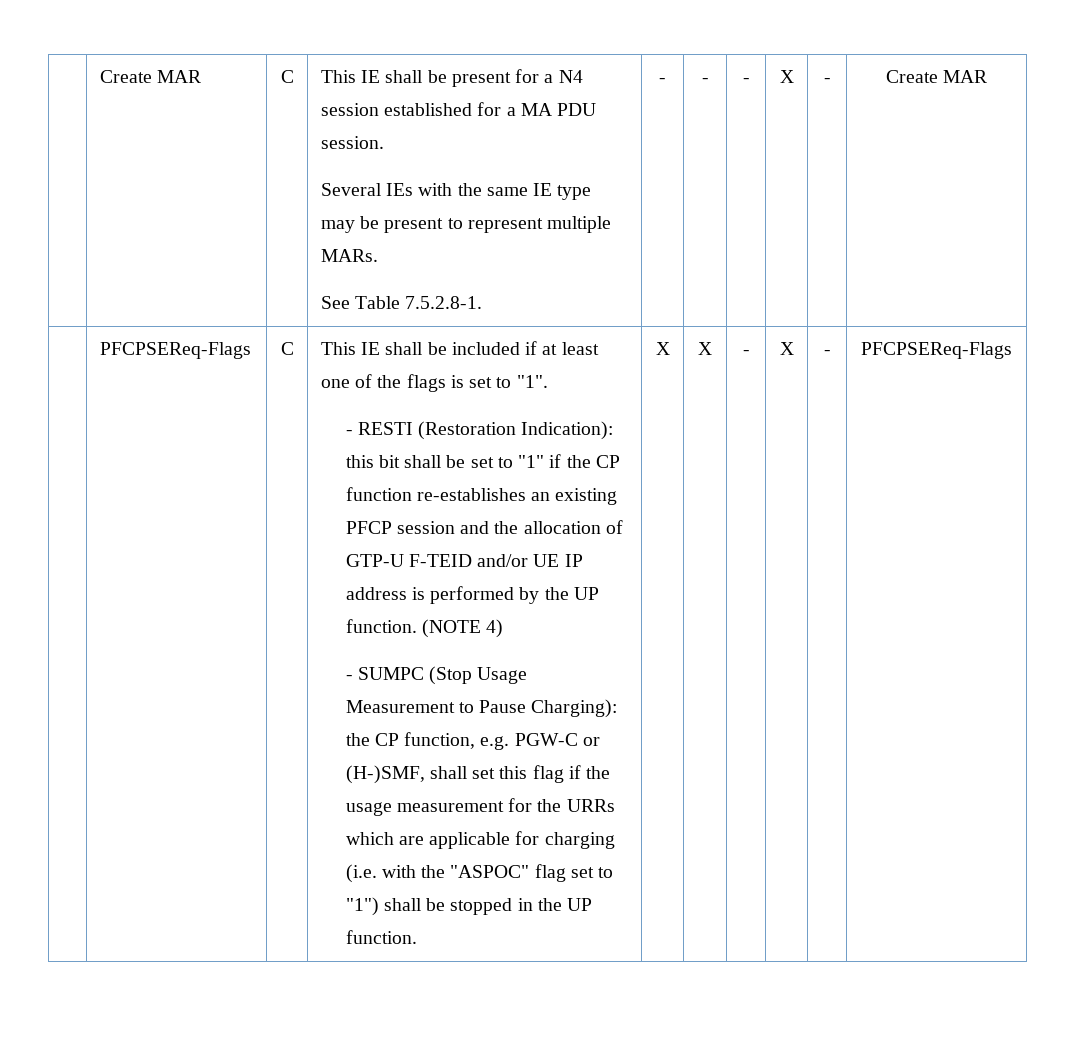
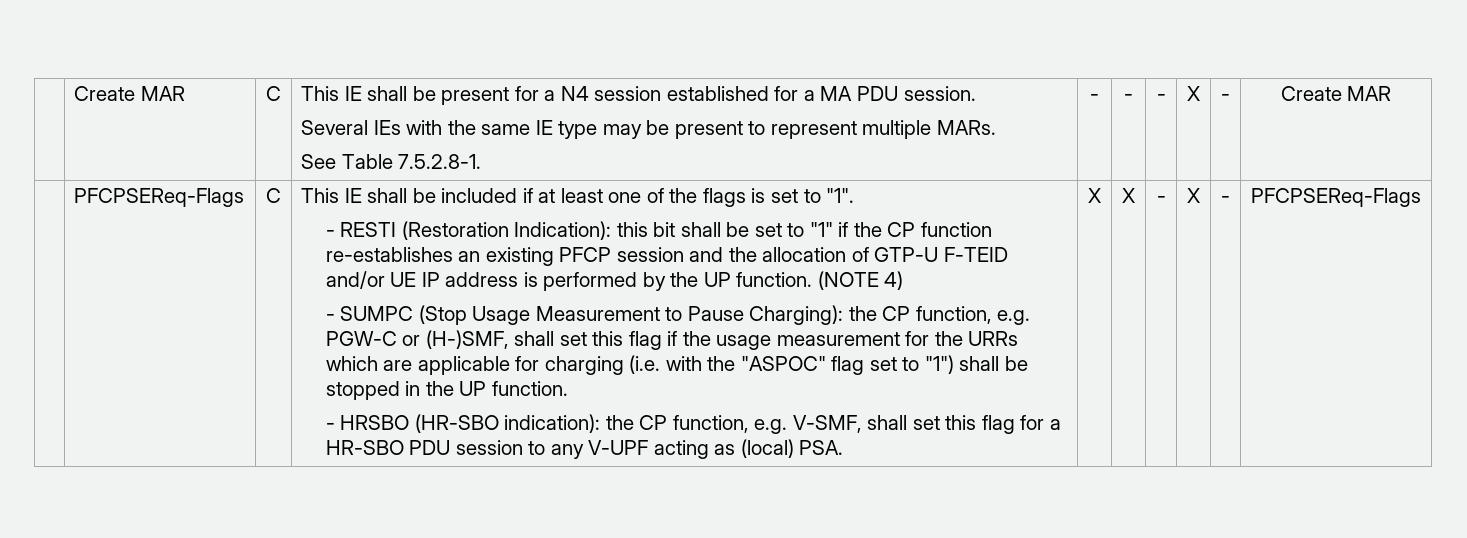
+ - HRSBO (HR-SBO indication): the CP function, e.g. V-SMF, shall set this flag for a HR-SBO PDU session to any V-UPF acting as (local) PSA.

